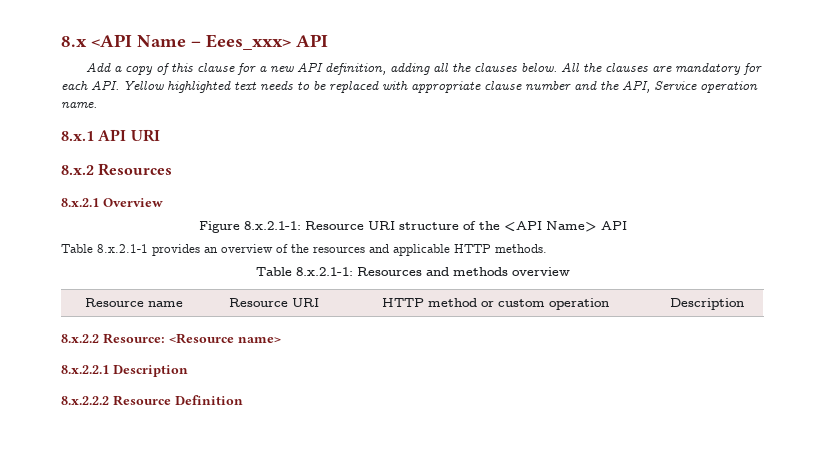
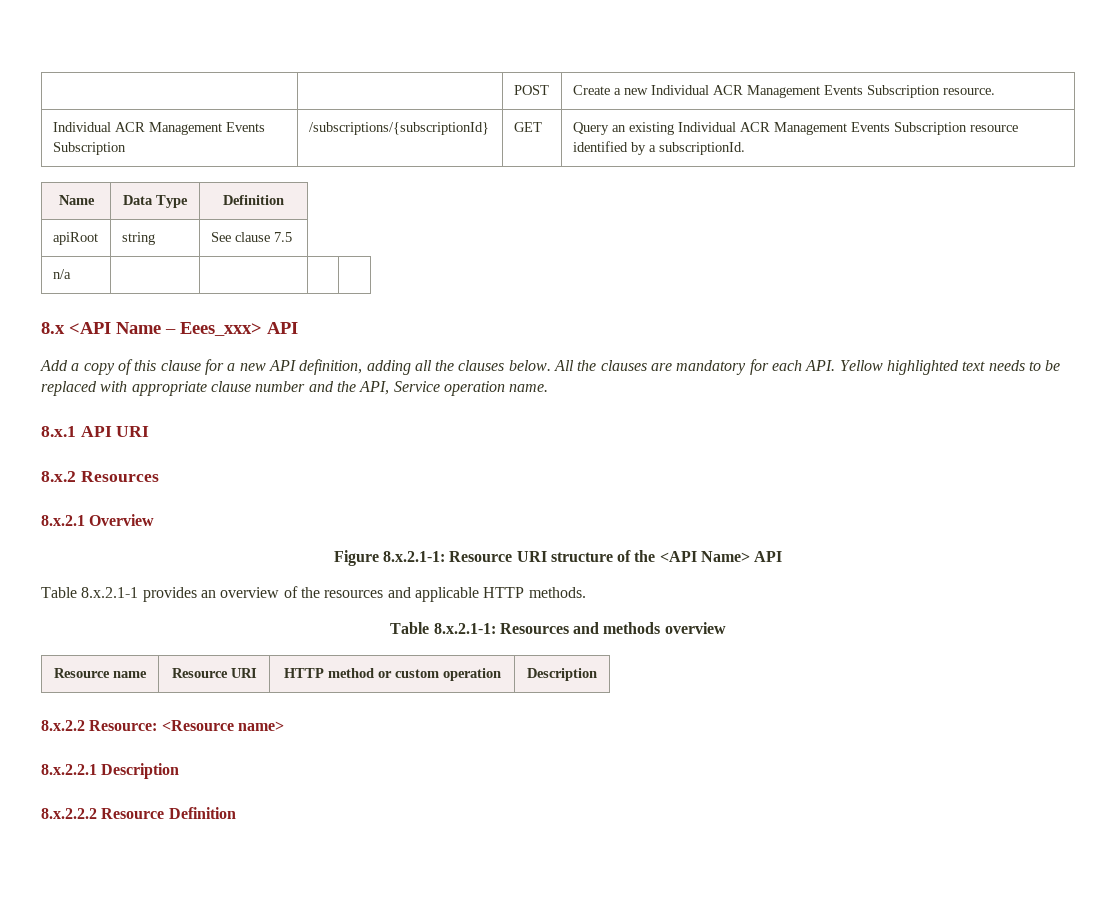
+ | | POST | Create a new Individual ACR Management Events Subscription resource.
+ Individual ACR Management Events Subscription | /subscriptions/{subscriptionId} | GET | Query an existing Individual ACR Management Events Subscription resource identified by a subscriptionId.
+ Name | Data Type | Definition
+ apiRoot | string | See clause 7.5
+ n/a | | | |

